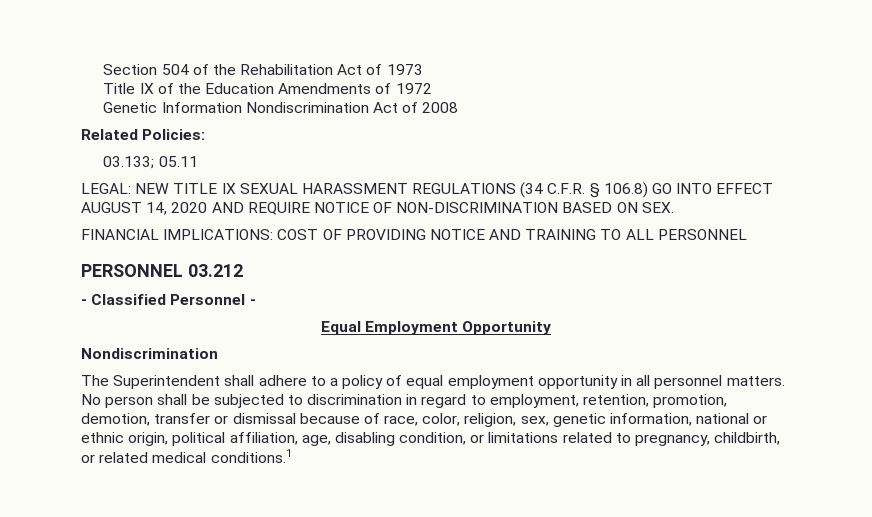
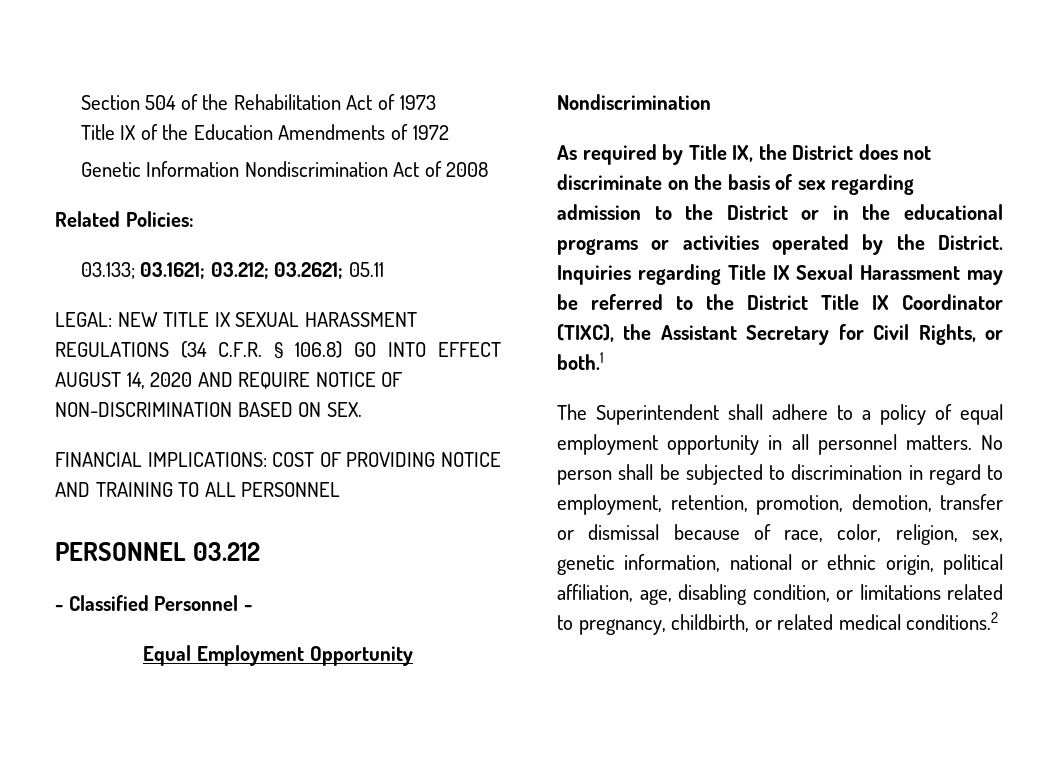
- 03.133; 05.11
+ 03.133; 03.1621; 03.212; 03.2621; 05.11
+ As required by Title IX, the District does not discriminate on the basis of sex regarding admission to the District or in the educational programs or activities operated by the District. Inquiries regarding Title IX Sexual Harassment may be referred to the District Title IX Coordinator (TIXC), the Assistant Secretary for Civil Rights, or both.1
- No person shall be subjected to discrimination in regard to employment, retention, promotion, demotion, transfer or dismissal because of race, color, religion, sex, genetic information, national or ethnic origin, political affiliation, age, disabling condition, or limitations related to pregnancy, childbirth, or related medical conditions.1
+ No person shall be subjected to discrimination in regard to employment, retention, promotion, demotion, transfer or dismissal because of race, color, religion, sex, genetic information, national or ethnic origin, political affiliation, age, disabling condition, or limitations related to pregnancy, childbirth, or related medical conditions.2

